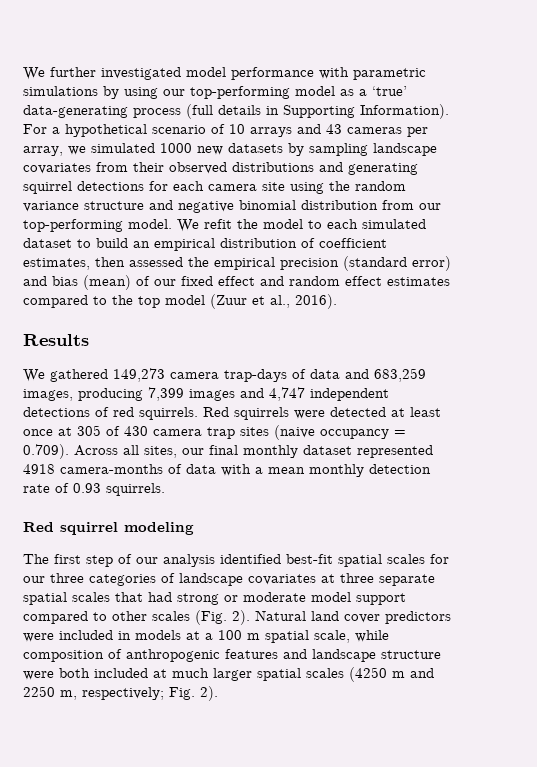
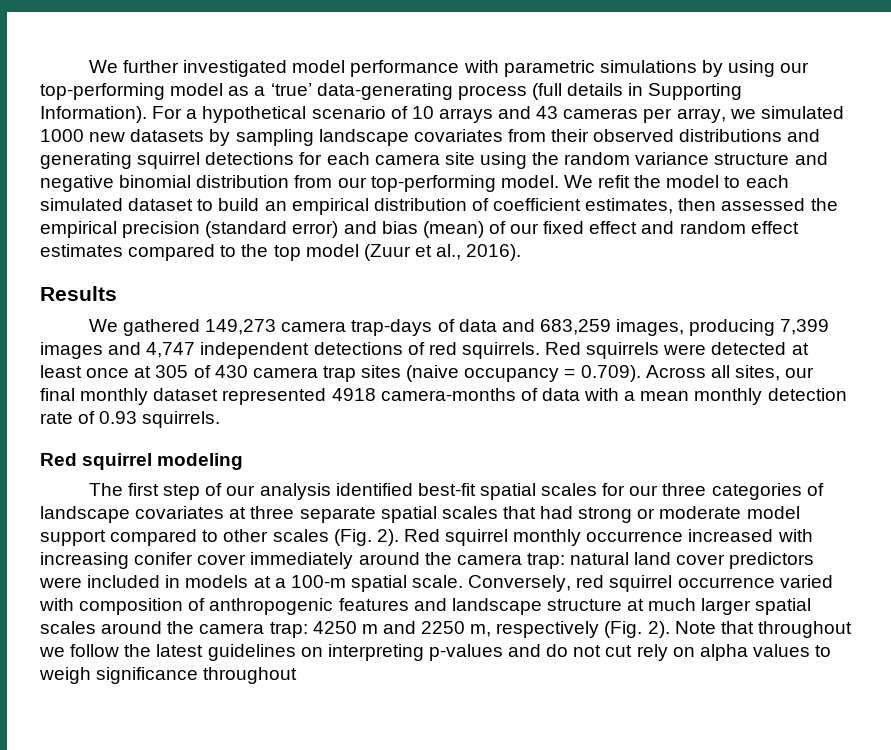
- Natural land cover predictors were included in models at a 100 m spatial scale, while composition of anthropogenic features and landscape structure were both included at much larger spatial scales (4250 m and 2250 m, respectively; Fig. 2).
+ Red squirrel monthly occurrence increased with increasing conifer cover immediately around the camera trap: natural land cover predictors were included in models at a 100-m spatial scale. Conversely, red squirrel occurrence varied with composition of anthropogenic features and landscape structure at much larger spatial scales around the camera trap: 4250 m and 2250 m, respectively (Fig. 2). Note that throughout we follow the latest guidelines on interpreting p-values and do not cut rely on alpha values to weigh significance throughout

